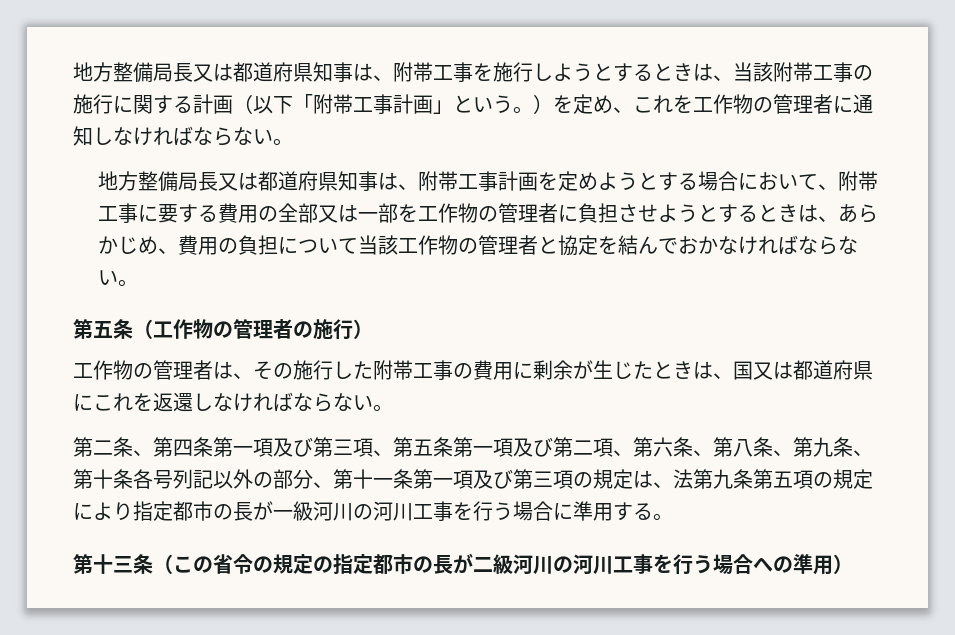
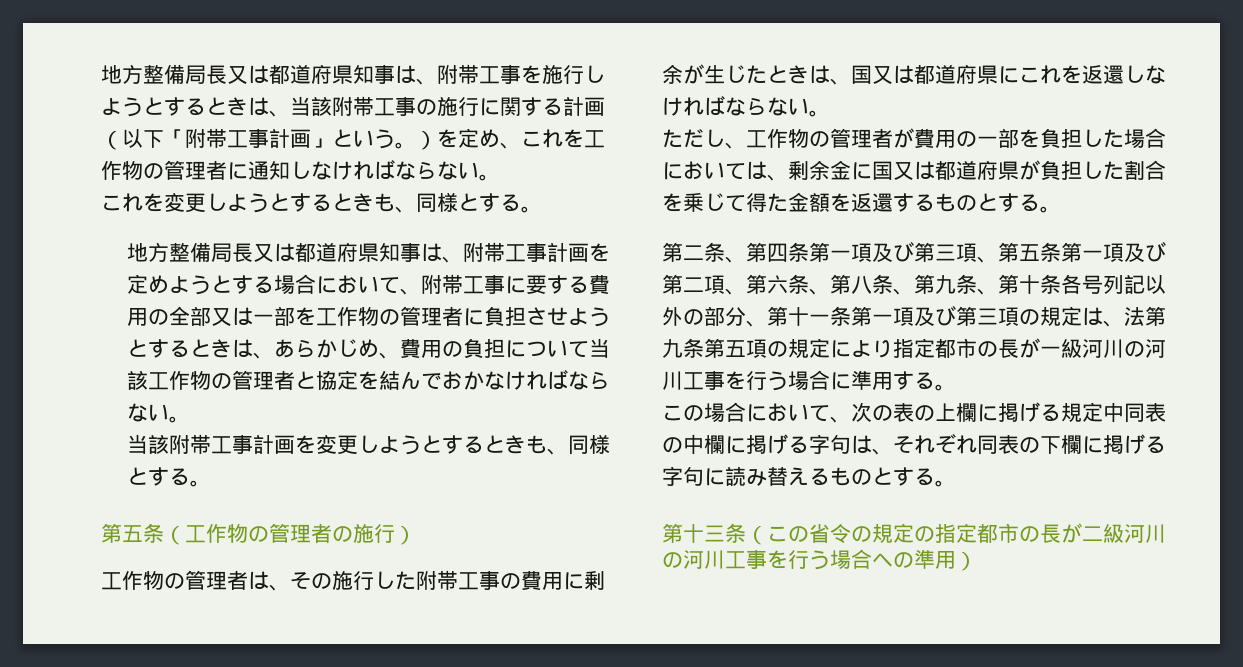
+ これを変更しようとするときも、同様とする。
+ 当該附帯工事計画を変更しようとするときも、同様とする。
+ ただし、工作物の管理者が費用の一部を負担した場合においては、剰余金に国又は都道府県が負担した割合を乗じて得た金額を返還するものとする。
+ この場合において、次の表の上欄に掲げる規定中同表の中欄に掲げる字句は、それぞれ同表の下欄に掲げる字句に読み替えるものとする。

